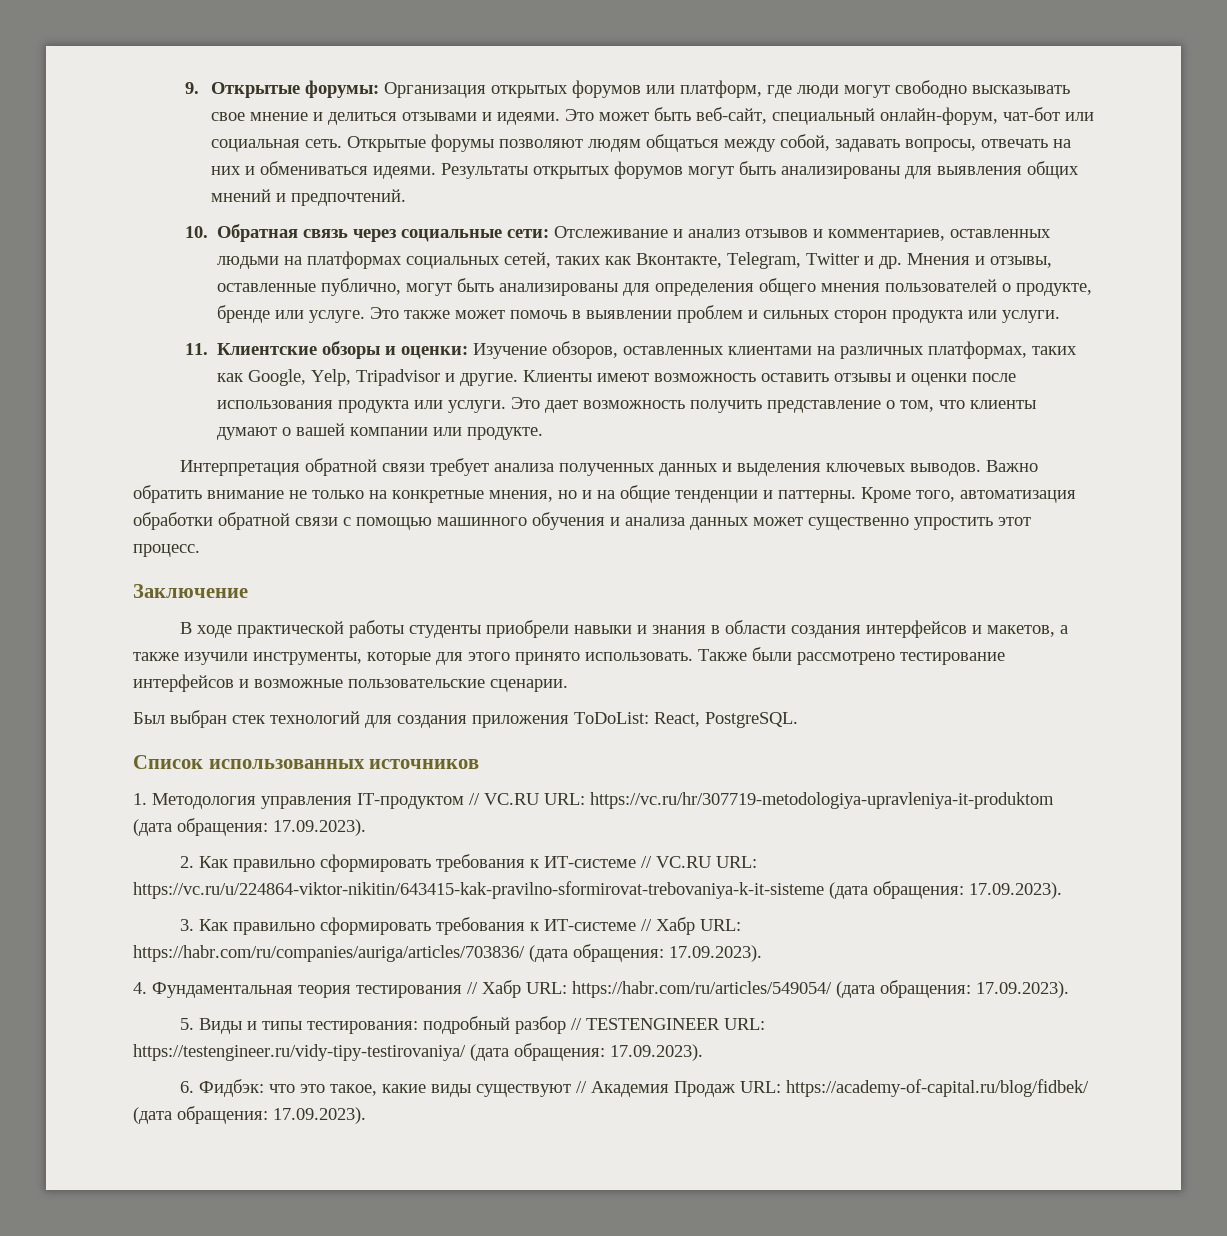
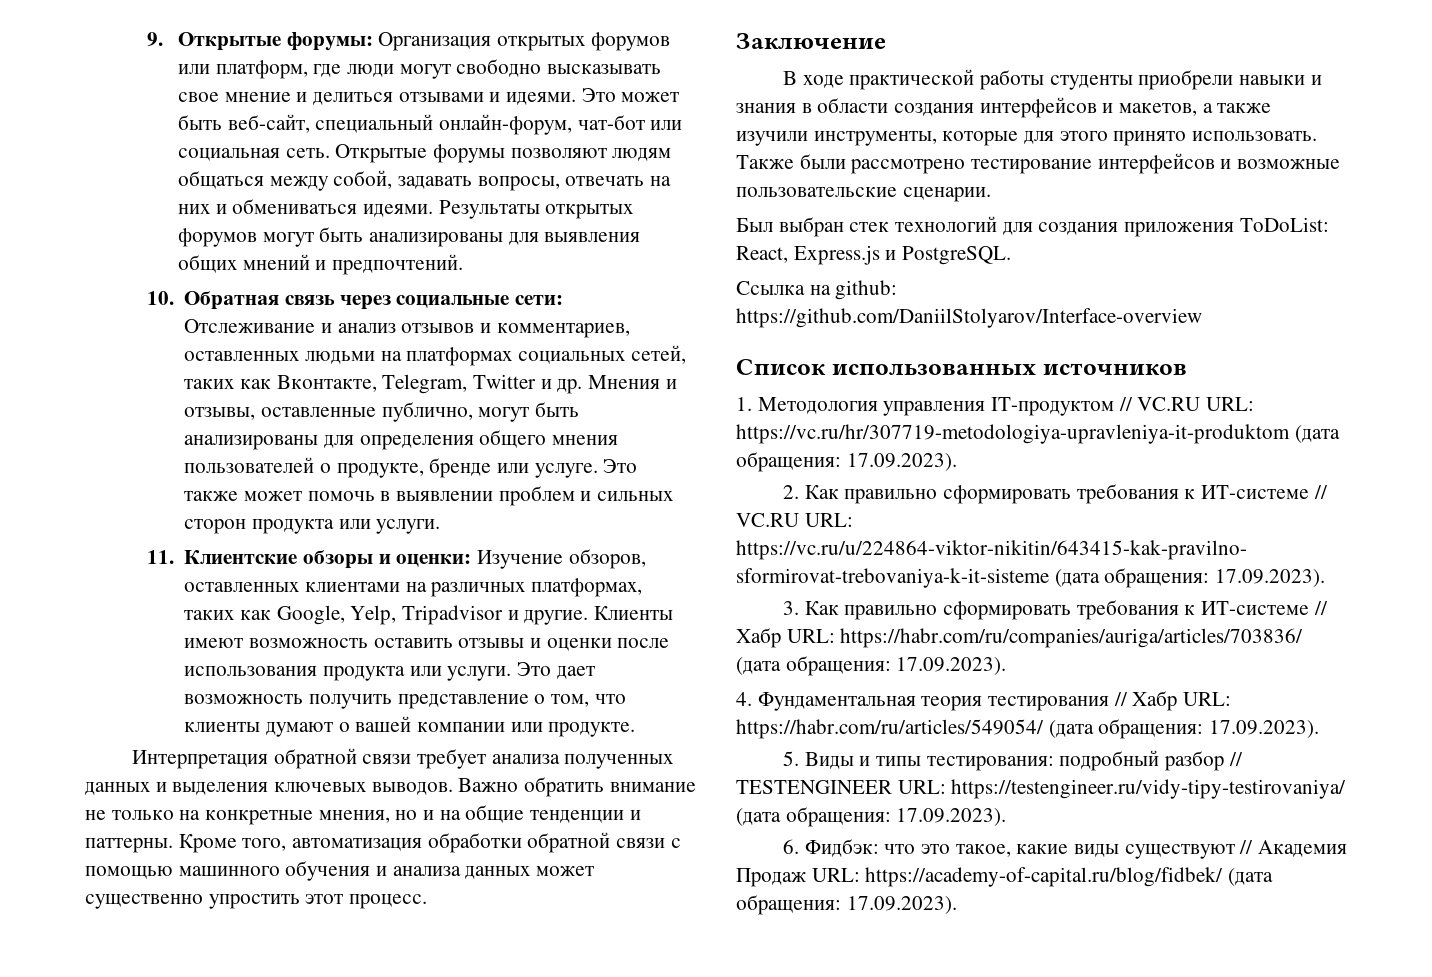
- Был выбран стек технологий для создания приложения ToDoList: React, PostgreSQL.
+ Был выбран стек технологий для создания приложения ToDoList: React, Express.js и PostgreSQL.
+ Ссылка на github: https://github.com/DaniilStolyarov/Interface-overview

